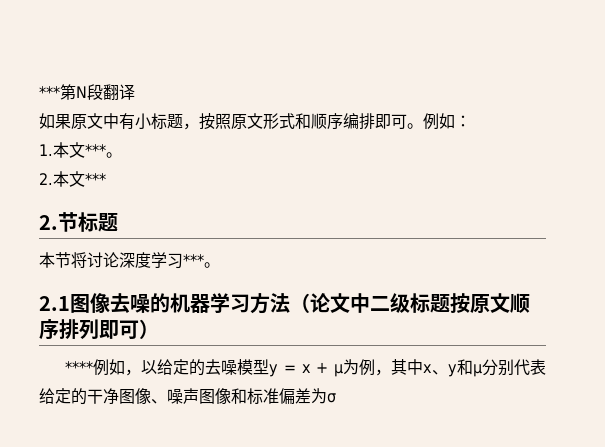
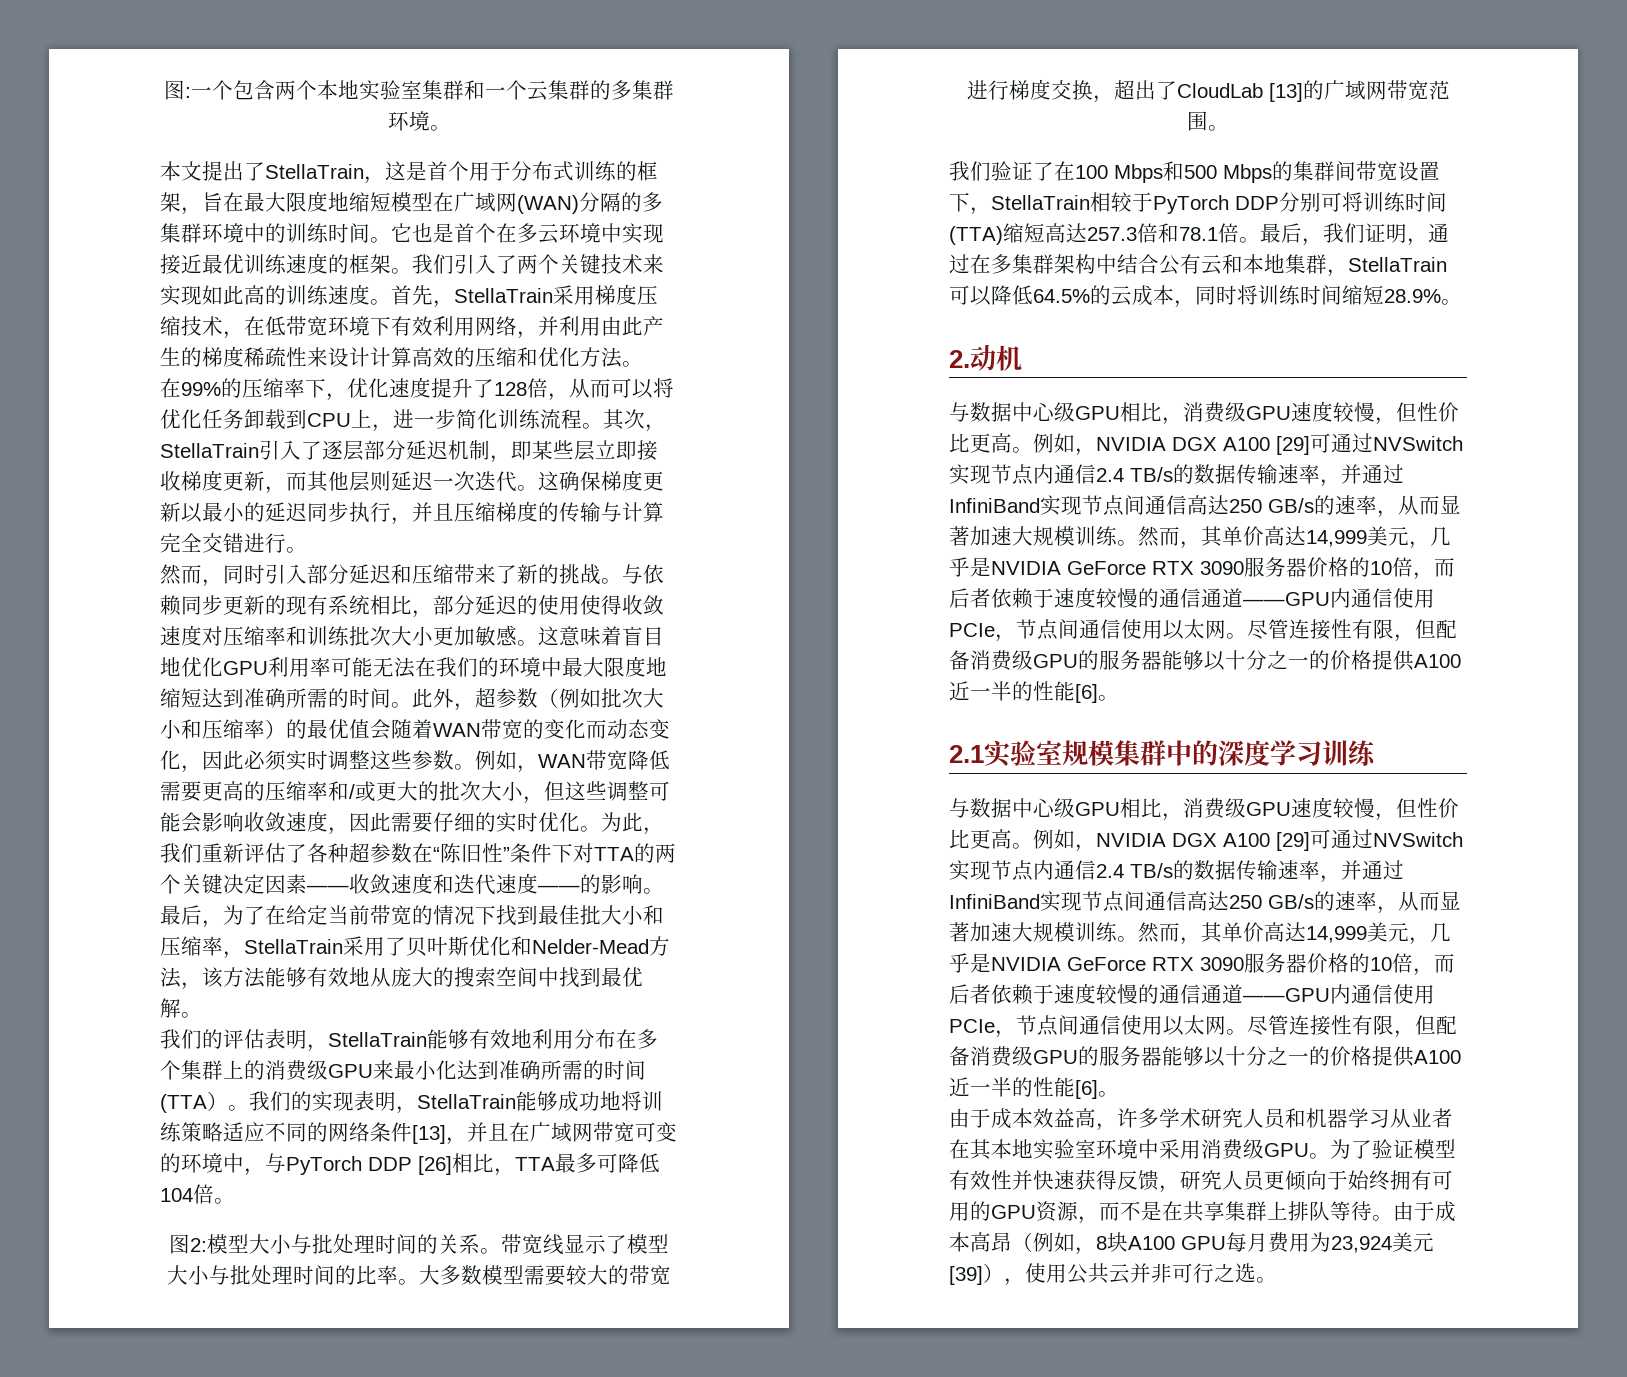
- ***第N段翻译
- 如果原文中有小标题，按照原文形式和顺序编排即可。例如：
- 1.本文***。
- 2.本文***
- 2.节标题
- 本节将讨论深度学习***。
- 2.1图像去噪的机器学习方法（论文中二级标题按原文顺序排列即可）
- ****例如，以给定的去噪模型y = x + µ为例，其中x、y和µ分别代表给定的干净图像、噪声图像和标准偏差为σ
+ 图:一个包含两个本地实验室集群和一个云集群的多集群环境。
+ 本文提出了StellaTrain，这是首个用于分布式训练的框架，旨在最大限度地缩短模型在广域网(WAN)分隔的多集群环境中的训练时间。它也是首个在多云环境中实现接近最优训练速度的框架。我们引入了两个关键技术来实现如此高的训练速度。首先，StellaTrain采用梯度压缩技术，在低带宽环境下有效利用网络，并利用由此产生的梯度稀疏性来设计计算高效的压缩和优化方法。
+ 在99%的压缩率下，优化速度提升了128倍，从而可以将优化任务卸载到CPU上，进一步简化训练流程。其次，StellaTrain引入了逐层部分延迟机制，即某些层立即接收梯度更新，而其他层则延迟一次迭代。这确保梯度更新以最小的延迟同步执行，并且压缩梯度的传输与计算完全交错进行。
+ 然而，同时引入部分延迟和压缩带来了新的挑战。与依赖同步更新的现有系统相比，部分延迟的使用使得收敛速度对压缩率和训练批次大小更加敏感。这意味着盲目地优化GPU利用率可能无法在我们的环境中最大限度地缩短达到准确所需的时间。此外，超参数（例如批次大小和压缩率）的最优值会随着WAN带宽的变化而动态变化，因此必须实时调整这些参数。例如，WAN带宽降低需要更高的压缩率和/或更大的批次大小，但这些调整可能会影响收敛速度，因此需要仔细的实时优化。为此，我们重新评估了各种超参数在“陈旧性”条件下对TTA的两个关键决定因素——收敛速度和迭代速度——的影响。最后，为了在给定当前带宽的情况下找到最佳批大小和压缩率，StellaTrain采用了贝叶斯优化和Nelder-Mead方法，该方法能够有效地从庞大的搜索空间中找到最优解。
+ 我们的评估表明，StellaTrain能够有效地利用分布在多个集群上的消费级GPU来最小化达到准确所需的时间(TTA）。我们的实现表明，StellaTrain能够成功地将训练策略适应不同的网络条件[13]，并且在广域网带宽可变的环境中，与PyTorch DDP [26]相比，TTA最多可降低104倍。
+ 图2:模型大小与批处理时间的关系。带宽线显示了模型大小与批处理时间的比率。大多数模型需要较大的带宽进行梯度交换，超出了CloudLab [13]的广域网带宽范围。
+ 我们验证了在100 Mbps和500 Mbps的集群间带宽设置下，StellaTrain相较于PyTorch DDP分别可将训练时间(TTA)缩短高达257.3倍和78.1倍。最后，我们证明，通过在多集群架构中结合公有云和本地集群，StellaTrain可以降低64.5%的云成本，同时将训练时间缩短28.9%。
+ 2.动机
+ 与数据中心级GPU相比，消费级GPU速度较慢，但性价比更高。例如，NVIDIA DGX A100 [29]可通过NVSwitch实现节点内通信2.4 TB/s的数据传输速率，并通过InfiniBand实现节点间通信高达250 GB/s的速率，从而显著加速大规模训练。然而，其单价高达14,999美元，几乎是NVIDIA GeForce RTX 3090服务器价格的10倍，而后者依赖于速度较慢的通信通道——GPU内通信使用PCIe，节点间通信使用以太网。尽管连接性有限，但配备消费级GPU的服务器能够以十分之一的价格提供A100近一半的性能[6]。
+ 2.1实验室规模集群中的深度学习训练
+ 与数据中心级GPU相比，消费级GPU速度较慢，但性价比更高。例如，NVIDIA DGX A100 [29]可通过NVSwitch实现节点内通信2.4 TB/s的数据传输速率，并通过InfiniBand实现节点间通信高达250 GB/s的速率，从而显著加速大规模训练。然而，其单价高达14,999美元，几乎是NVIDIA GeForce RTX 3090服务器价格的10倍，而后者依赖于速度较慢的通信通道——GPU内通信使用PCIe，节点间通信使用以太网。尽管连接性有限，但配备消费级GPU的服务器能够以十分之一的价格提供A100近一半的性能[6]。
+ 由于成本效益高，许多学术研究人员和机器学习从业者在其本地实验室环境中采用消费级GPU。为了验证模型有效性并快速获得反馈，研究人员更倾向于始终拥有可用的GPU资源，而不是在共享集群上排队等待。由于成本高昂（例如，8块A100 GPU每月费用为23,924美元[39]），使用公共云并非可行之选。

